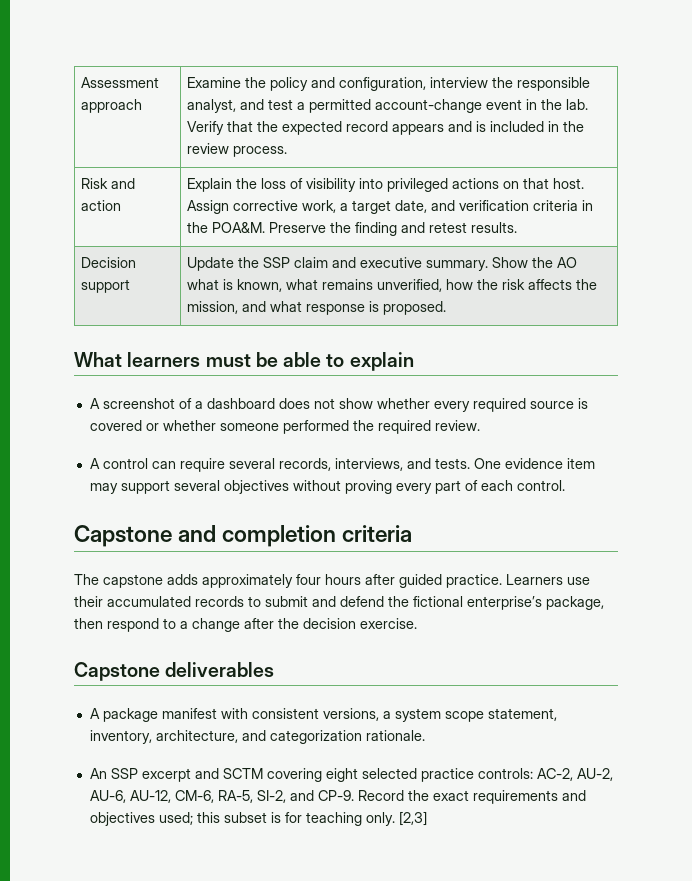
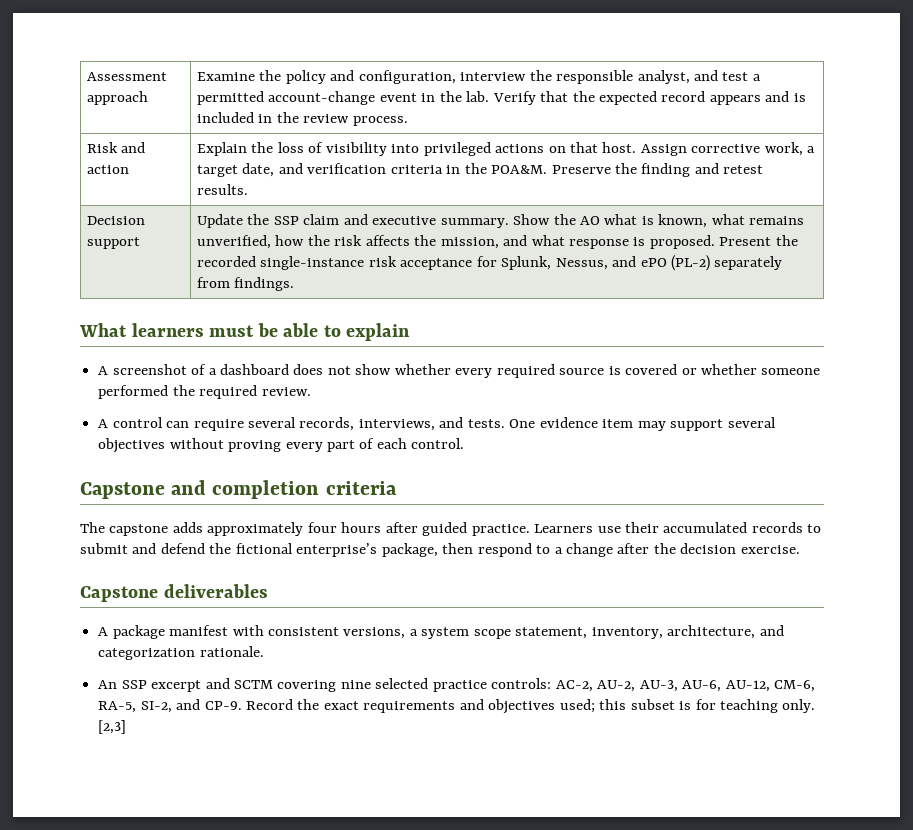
+ Present the recorded single-instance risk acceptance for Splunk, Nessus, and ePO (PL-2) separately from findings.
- An SSP excerpt and SCTM covering eight selected practice controls: AC-2, AU-2, AU-6, AU-12, CM-6, RA-5, SI-2, and CP-9.
+ An SSP excerpt and SCTM covering nine selected practice controls: AC-2, AU-2, AU-3, AU-6, AU-12, CM-6, RA-5, SI-2, and CP-9.

